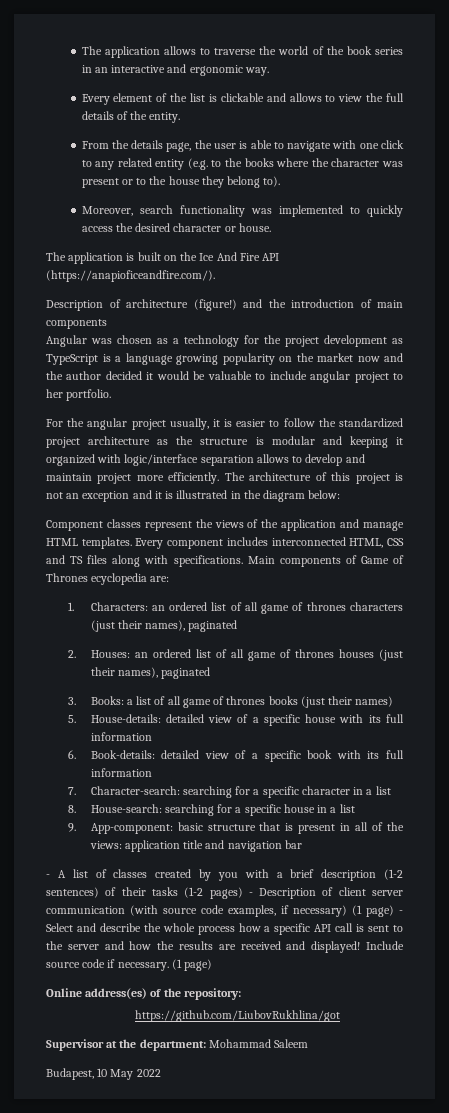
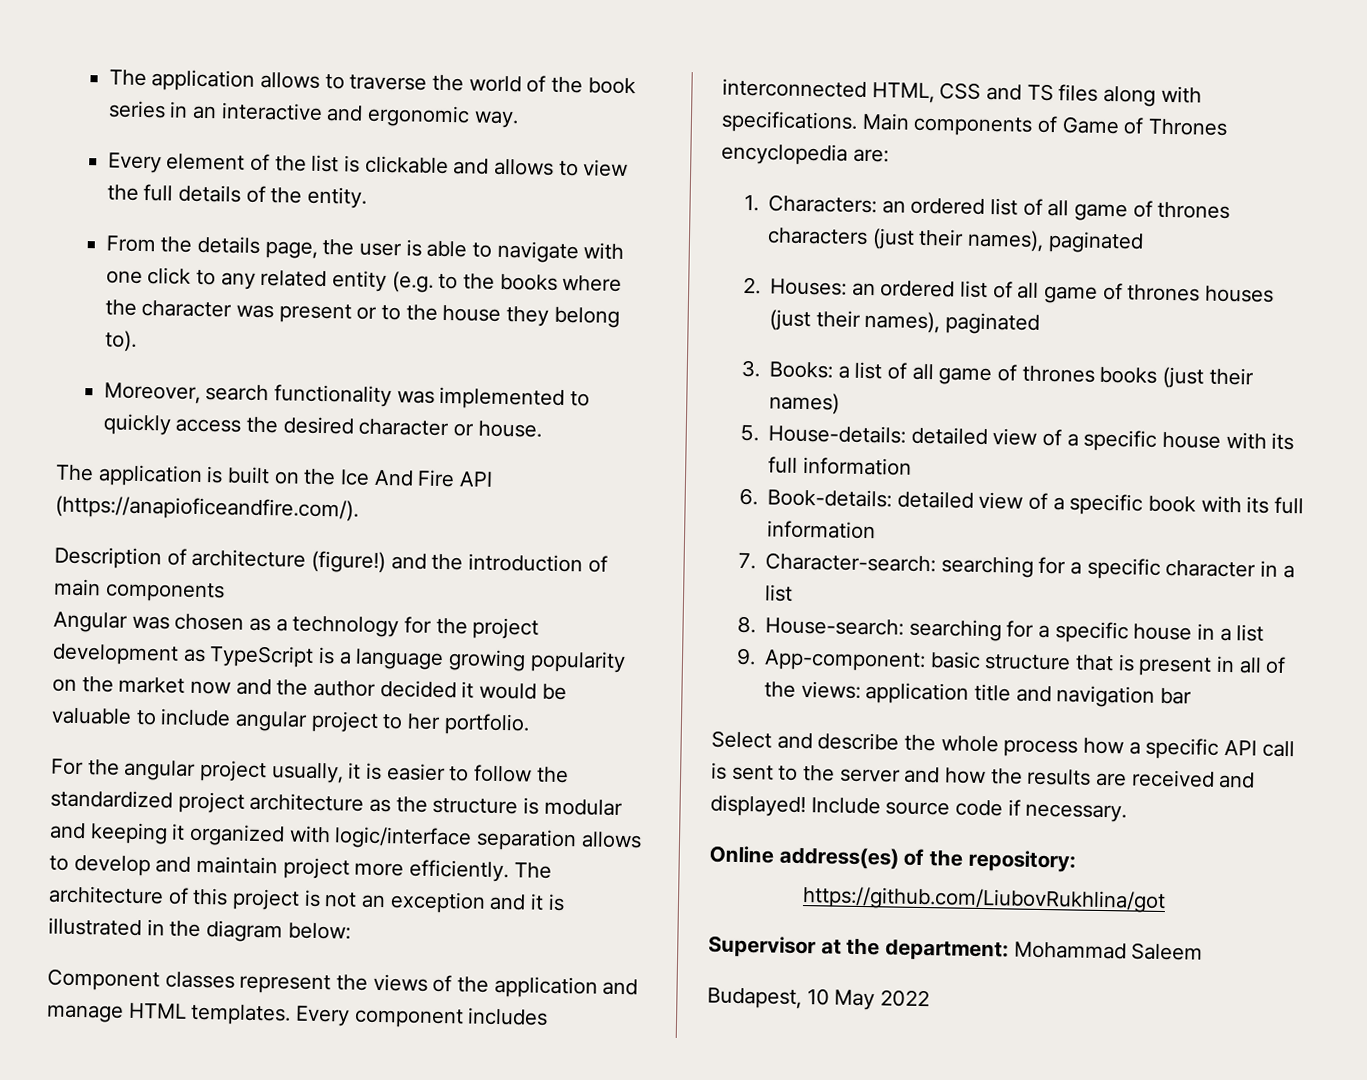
- Main components of Game of Thrones ecyclopedia are:
+ Main components of Game of Thrones encyclopedia are:
- - A list of classes created by you with a brief description (1-2 sentences) of their tasks (1-2 pages) - Description of client server communication (with source code examples, if necessary) (1 page) - Select and describe the whole process how a specific API call is sent to the server and how the results are received and displayed!
+ Select and describe the whole process how a specific API call is sent to the server and how the results are received and displayed!
- Include source code if necessary. (1 page)
+ Include source code if necessary.

